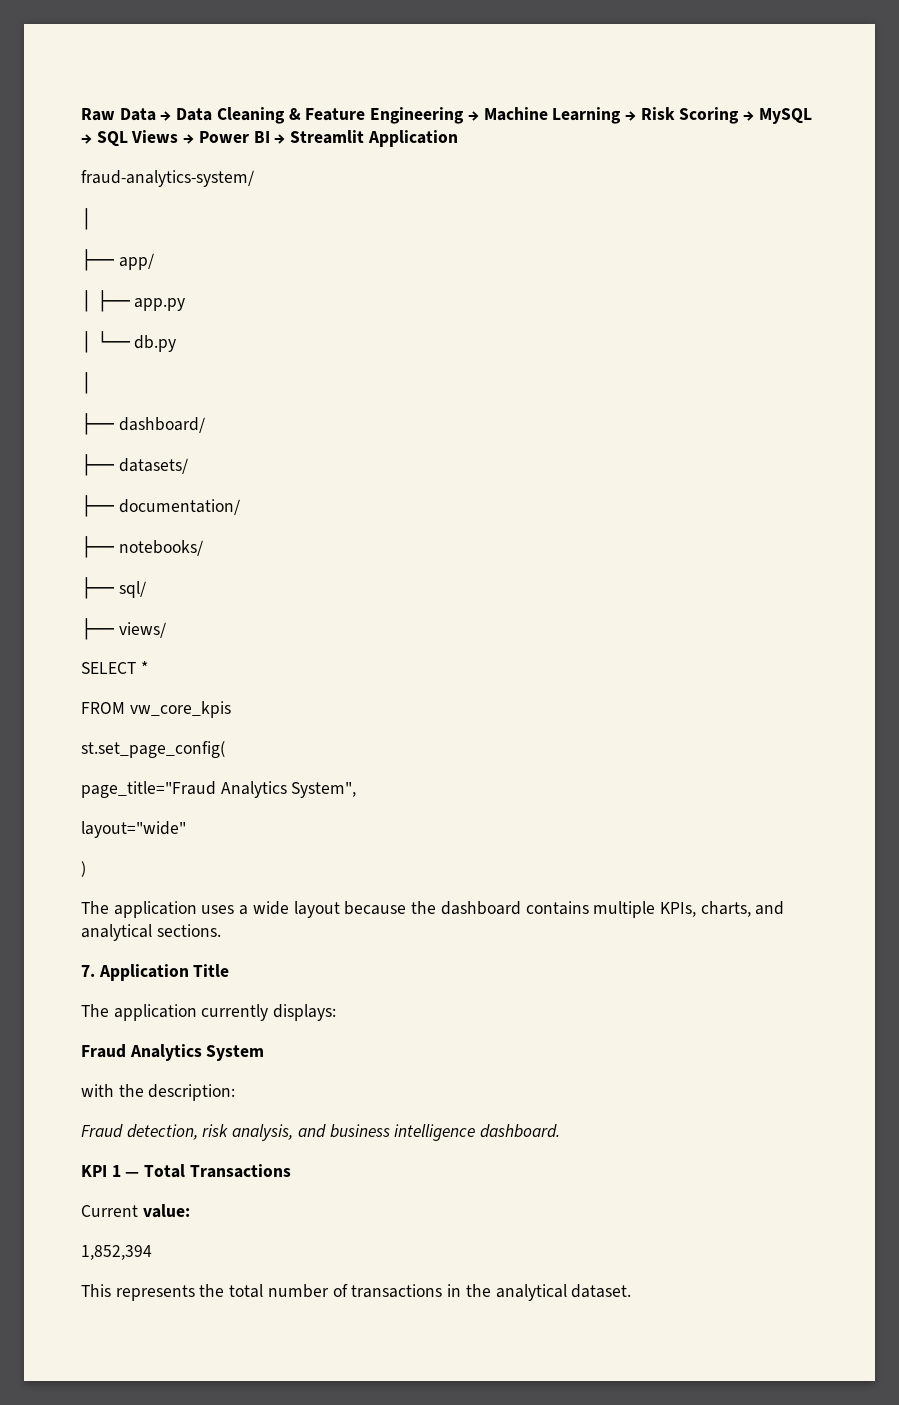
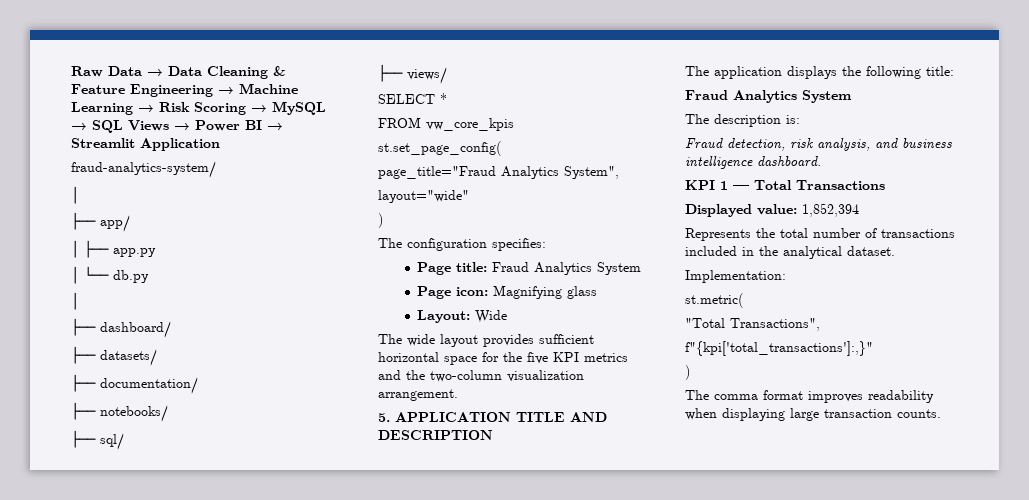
- The application uses a wide layout because the dashboard contains multiple KPIs, charts, and analytical sections.
- 7. Application Title
- The application currently displays:
+ The configuration specifies:
+ Page title: Fraud Analytics System
+ Page icon: Magnifying glass
+ Layout: Wide
+ The wide layout provides sufficient horizontal space for the five KPI metrics and the two-column visualization arrangement.
+ 5. APPLICATION TITLE AND DESCRIPTION
+ The application displays the following title:
  Fraud Analytics System
- with the description:
+ The description is:
- Current value:
- 1,852,394
+ Displayed value: 1,852,394
- This represents the total number of transactions in the analytical dataset.
+ Represents the total number of transactions included in the analytical dataset.
+ Implementation:
+ st.metric(
+ "Total Transactions",
+ f"{kpi['total_transactions']:,}"
+ )
+ The comma format improves readability when displaying large transaction counts.

